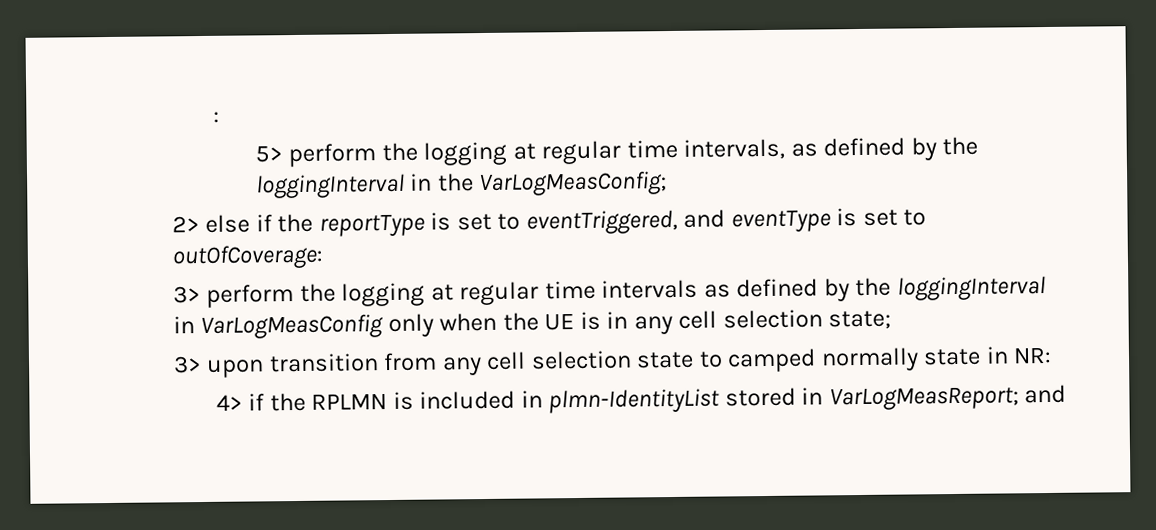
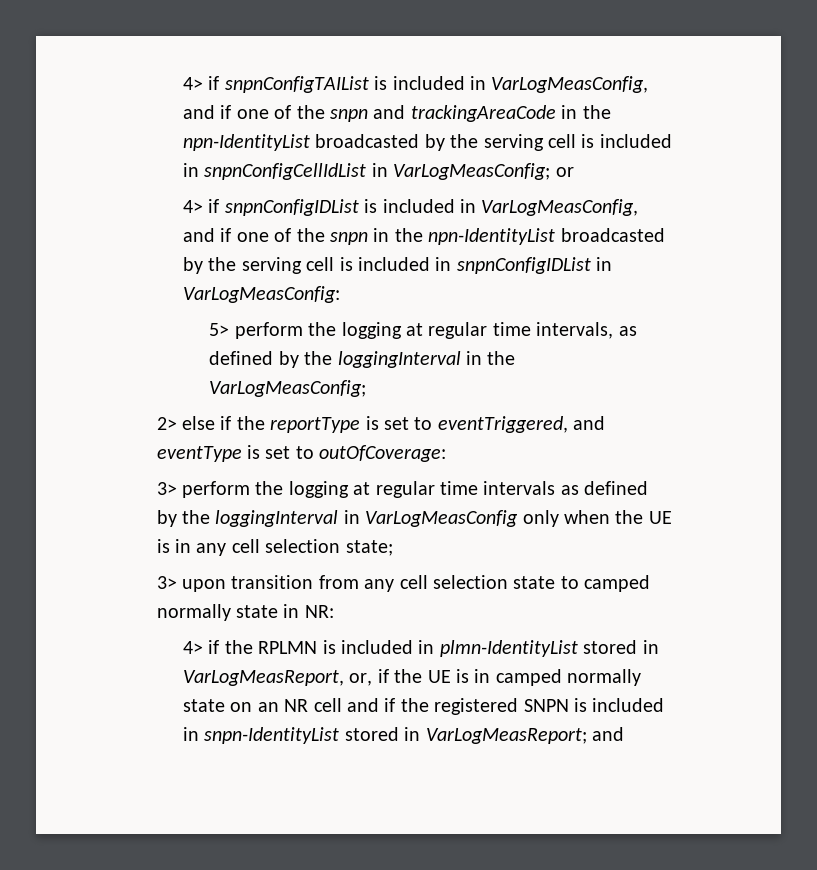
- :
+ 4> if snpnConfigTAIList is included in VarLogMeasConfig, and if one of the snpn and trackingAreaCode in the npn-IdentityList broadcasted by the serving cell is included in snpnConfigCellIdList in VarLogMeasConfig; or
+ 4> if snpnConfigIDList is included in VarLogMeasConfig, and if one of the snpn in the npn-IdentityList broadcasted by the serving cell is included in snpnConfigIDList in VarLogMeasConfig:
- 4> if the RPLMN is included in plmn-IdentityList stored in VarLogMeasReport; and
+ 4> if the RPLMN is included in plmn-IdentityList stored in VarLogMeasReport, or, if the UE is in camped normally state on an NR cell and if the registered SNPN is included in snpn-IdentityList stored in VarLogMeasReport; and

